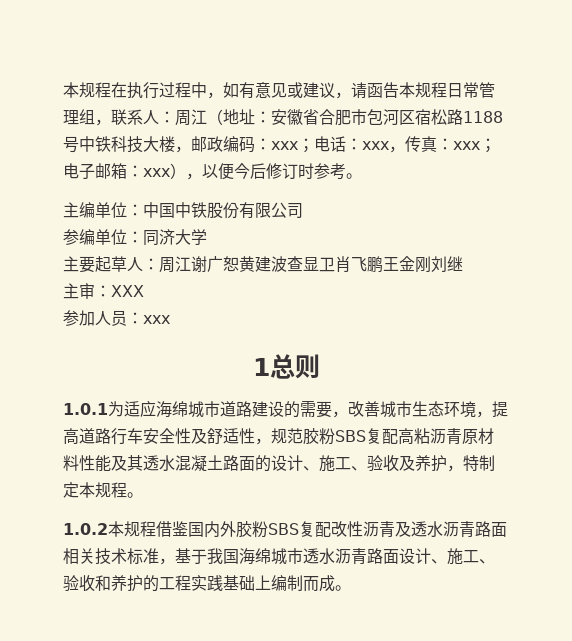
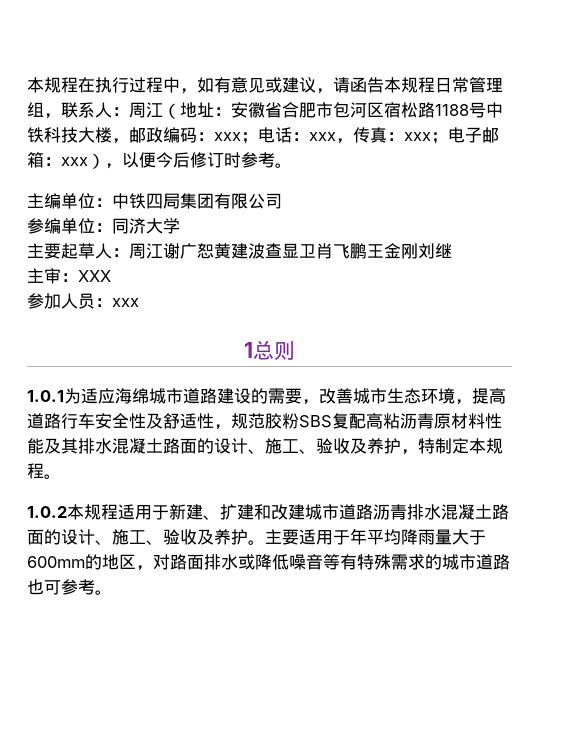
- 主编单位：中国中铁股份有限公司
+ 主编单位：中铁四局集团有限公司
- 1.0.1为适应海绵城市道路建设的需要，改善城市生态环境，提高道路行车安全性及舒适性，规范胶粉SBS复配高粘沥青原材料性能及其透水混凝土路面的设计、施工、验收及养护，特制定本规程。
+ 1.0.1为适应海绵城市道路建设的需要，改善城市生态环境，提高道路行车安全性及舒适性，规范胶粉SBS复配高粘沥青原材料性能及其排水混凝土路面的设计、施工、验收及养护，特制定本规程。
- 1.0.2本规程借鉴国内外胶粉SBS复配改性沥青及透水沥青路面相关技术标准，基于我国海绵城市透水沥青路面设计、施工、验收和养护的工程实践基础上编制而成。
+ 1.0.2本规程适用于新建、扩建和改建城市道路沥青排水混凝土路面的设计、施工、验收及养护。主要适用于年平均降雨量大于600mm的地区，对路面排水或降低噪音等有特殊需求的城市道路也可参考。

